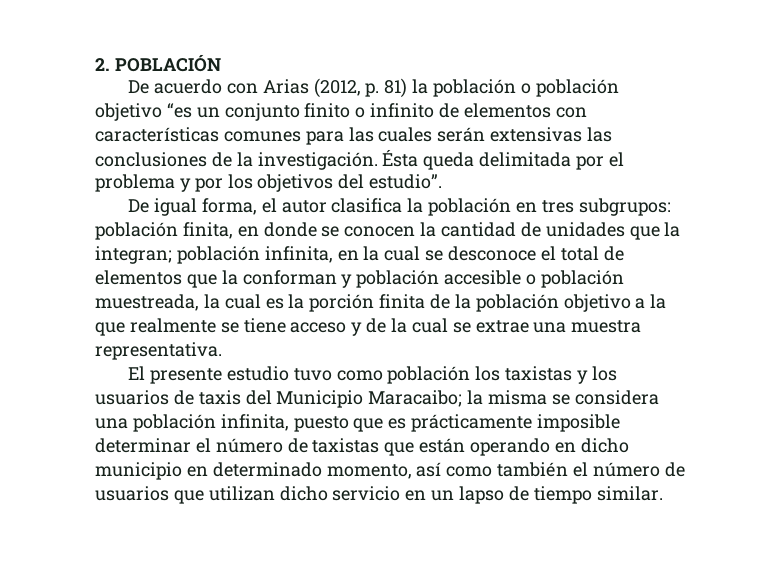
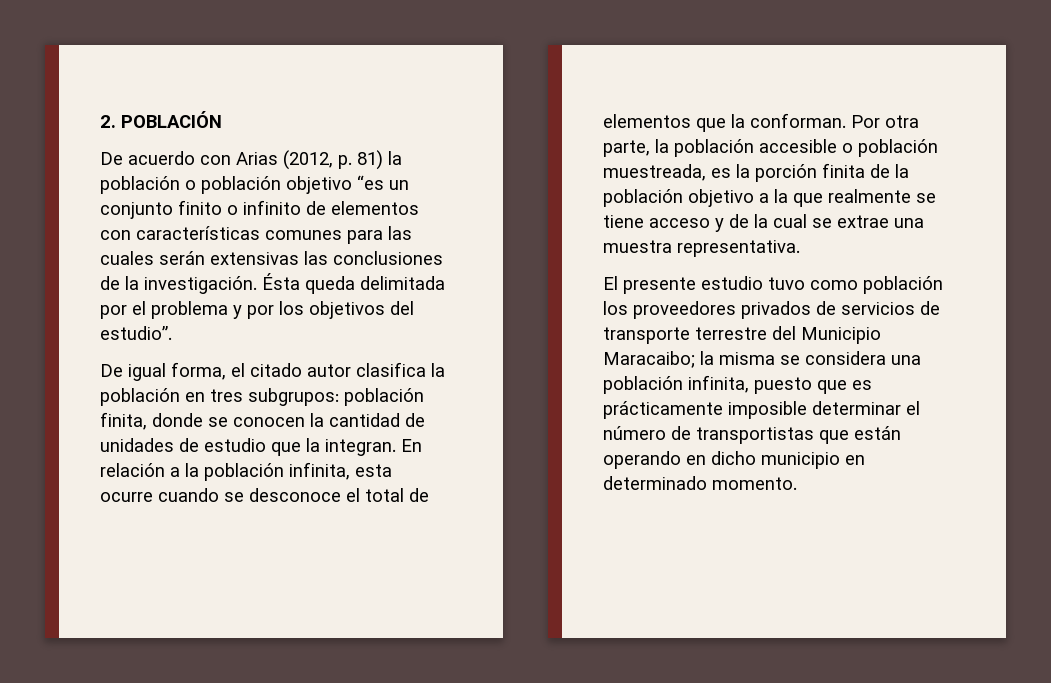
- De igual forma, el autor clasifica la población en tres subgrupos: población finita, en donde se conocen la cantidad de unidades que la integran; población infinita, en la cual se desconoce el total de elementos que la conforman y población accesible o población muestreada, la cual es la porción finita de la población objetivo a la que realmente se tiene acceso y de la cual se extrae una muestra representativa.
+ De igual forma, el citado autor clasifica la población en tres subgrupos: población finita, donde se conocen la cantidad de unidades de estudio que la integran. En relación a la población infinita, esta ocurre cuando se desconoce el total de elementos que la conforman. Por otra parte, la población accesible o población muestreada, es la porción finita de la población objetivo a la que realmente se tiene acceso y de la cual se extrae una muestra representativa.
- El presente estudio tuvo como población los taxistas y los usuarios de taxis del Municipio Maracaibo; la misma se considera una población infinita, puesto que es prácticamente imposible determinar el número de taxistas que están operando en dicho municipio en determinado momento, así como también el número de usuarios que utilizan dicho servicio en un lapso de tiempo similar.
+ El presente estudio tuvo como población los proveedores privados de servicios de transporte terrestre del Municipio Maracaibo; la misma se considera una población infinita, puesto que es prácticamente imposible determinar el número de transportistas que están operando en dicho municipio en determinado momento.

